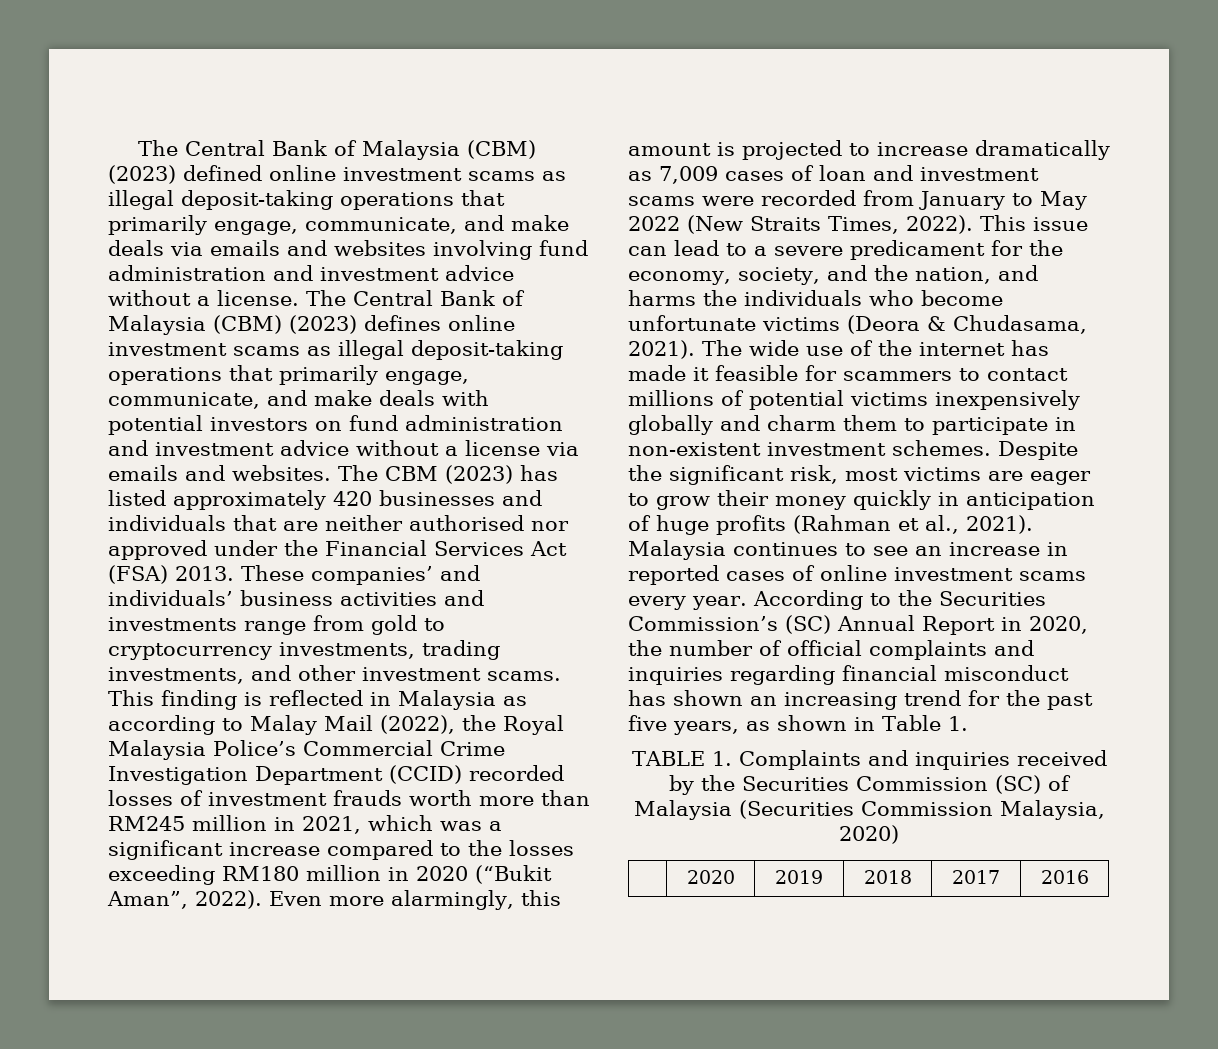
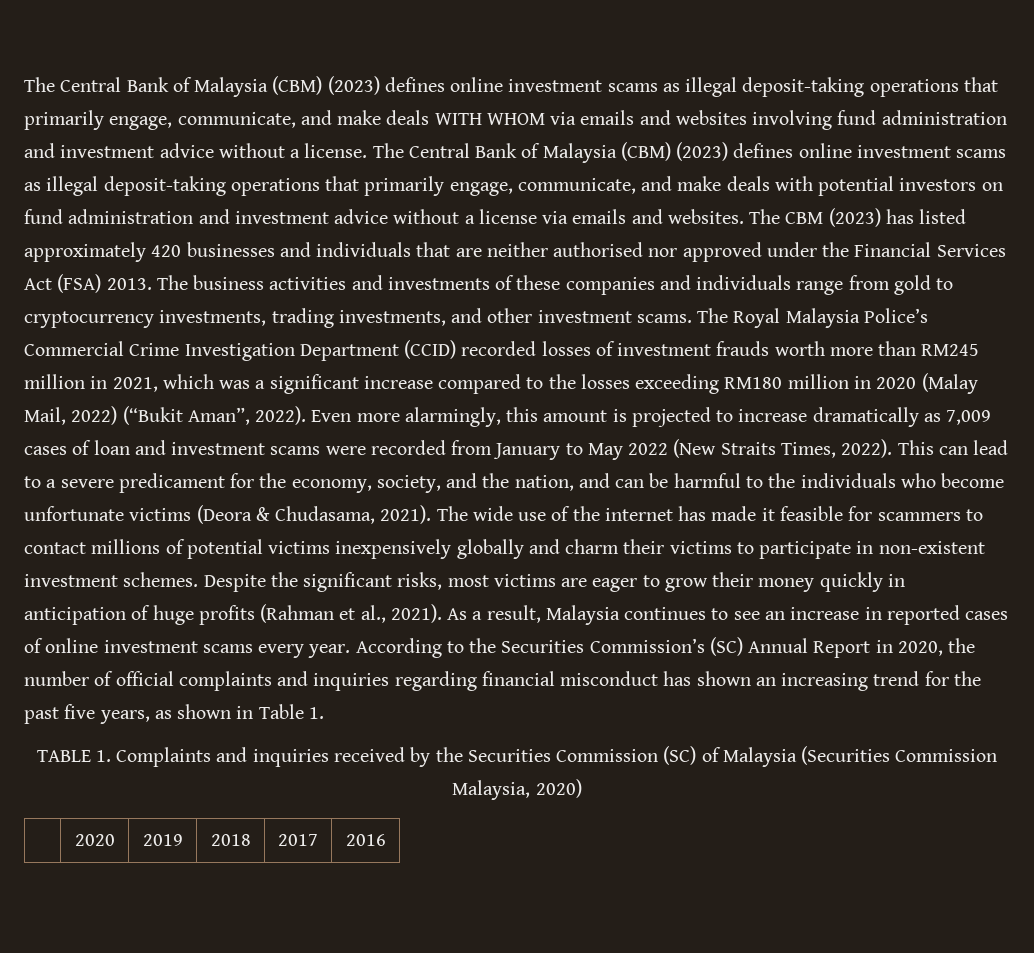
- The Central Bank of Malaysia (CBM) (2023) defined online investment scams as illegal deposit-taking operations that primarily engage, communicate, and make deals via emails and websites involving fund administration and investment advice without a license.
+ The Central Bank of Malaysia (CBM) (2023) defines online investment scams as illegal deposit-taking operations that primarily engage, communicate, and make deals WITH WHOM via emails and websites involving fund administration and investment advice without a license.
- These companies’ and individuals’ business activities and investments range from gold to cryptocurrency investments, trading investments, and other investment scams.
+ The business activities and investments of these companies and individuals range from gold to cryptocurrency investments, trading investments, and other investment scams.
- This finding is reflected in Malaysia as according to Malay Mail (2022), the Royal Malaysia Police’s Commercial Crime Investigation Department (CCID) recorded losses of investment frauds worth more than RM245 million in 2021, which was a significant increase compared to the losses exceeding RM180 million in 2020 (“Bukit Aman”, 2022).
+ The Royal Malaysia Police’s Commercial Crime Investigation Department (CCID) recorded losses of investment frauds worth more than RM245 million in 2021, which was a significant increase compared to the losses exceeding RM180 million in 2020 (Malay Mail, 2022) (“Bukit Aman”, 2022).
- This issue can lead to a severe predicament for the economy, society, and the nation, and harms the individuals who become unfortunate victims (Deora & Chudasama, 2021).
+ This can lead to a severe predicament for the economy, society, and the nation, and can be harmful to the individuals who become unfortunate victims (Deora & Chudasama, 2021).
- The wide use of the internet has made it feasible for scammers to contact millions of potential victims inexpensively globally and charm them to participate in non-existent investment schemes.
+ The wide use of the internet has made it feasible for scammers to contact millions of potential victims inexpensively globally and charm their victims to participate in non-existent investment schemes.
- Despite the significant risk, most victims are eager to grow their money quickly in anticipation of huge profits (Rahman et al., 2021).
+ Despite the significant risks, most victims are eager to grow their money quickly in anticipation of huge profits (Rahman et al., 2021).
- Malaysia continues to see an increase in reported cases of online investment scams every year.
+ As a result, Malaysia continues to see an increase in reported cases of online investment scams every year.

